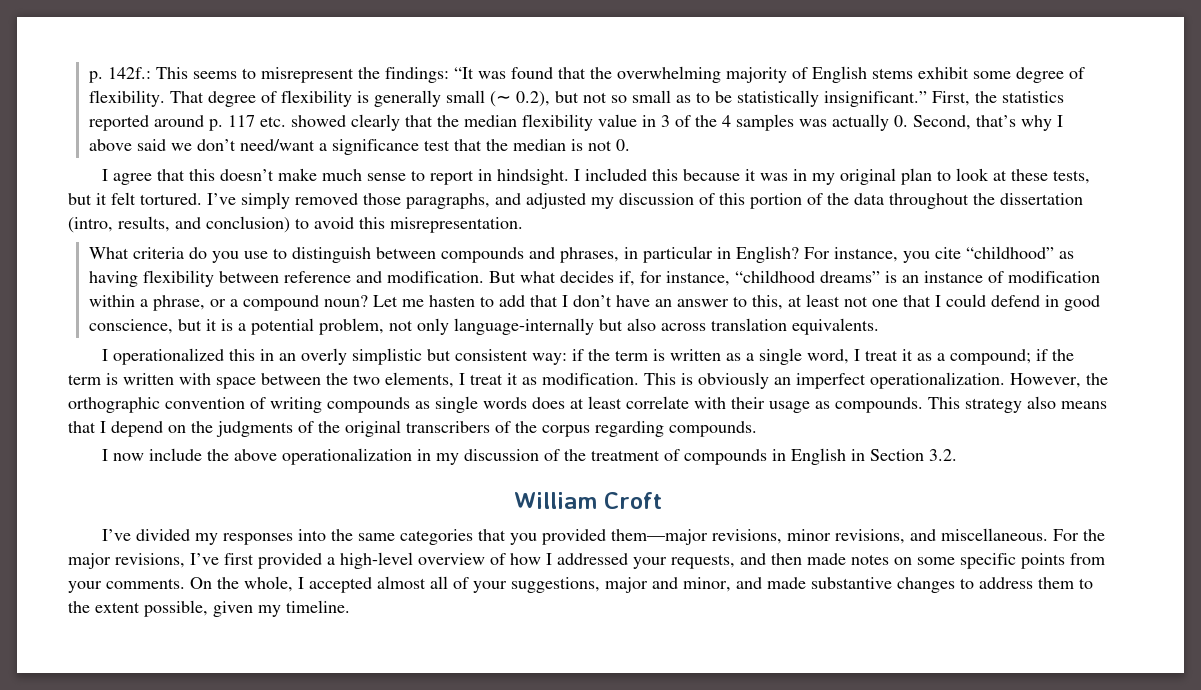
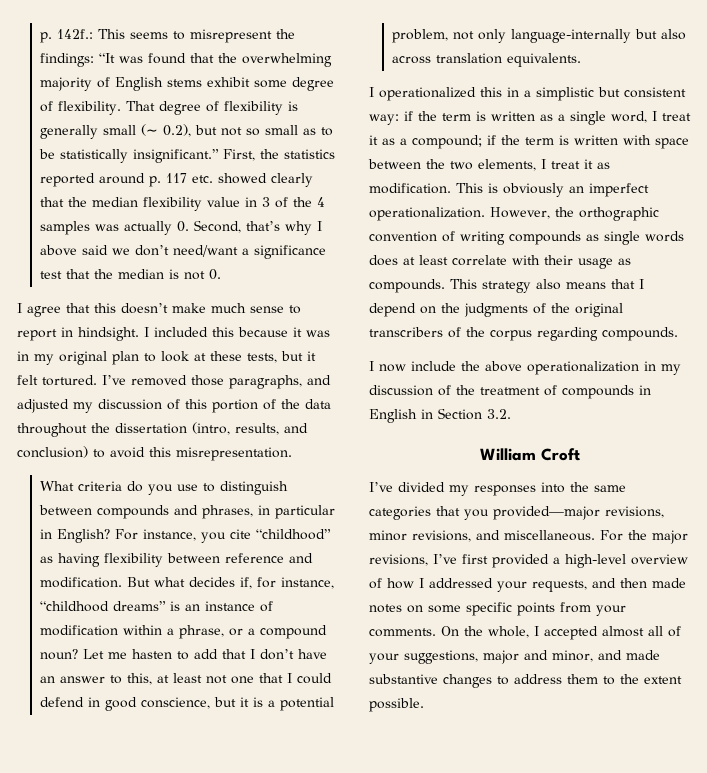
- I’ve simply removed those paragraphs, and adjusted my discussion of this portion of the data throughout the dissertation (intro, results, and conclusion) to avoid this misrepresentation.
+ I’ve removed those paragraphs, and adjusted my discussion of this portion of the data throughout the dissertation (intro, results, and conclusion) to avoid this misrepresentation.
- I operationalized this in an overly simplistic but consistent way: if the term is written as a single word, I treat it as a compound; if the term is written with space between the two elements, I treat it as modification.
+ I operationalized this in a simplistic but consistent way: if the term is written as a single word, I treat it as a compound; if the term is written with space between the two elements, I treat it as modification.
- I’ve divided my responses into the same categories that you provided them—major revisions, minor revisions, and miscellaneous.
+ I’ve divided my responses into the same categories that you provided—major revisions, minor revisions, and miscellaneous.
- On the whole, I accepted almost all of your suggestions, major and minor, and made substantive changes to address them to the extent possible, given my timeline.
+ On the whole, I accepted almost all of your suggestions, major and minor, and made substantive changes to address them to the extent possible.

